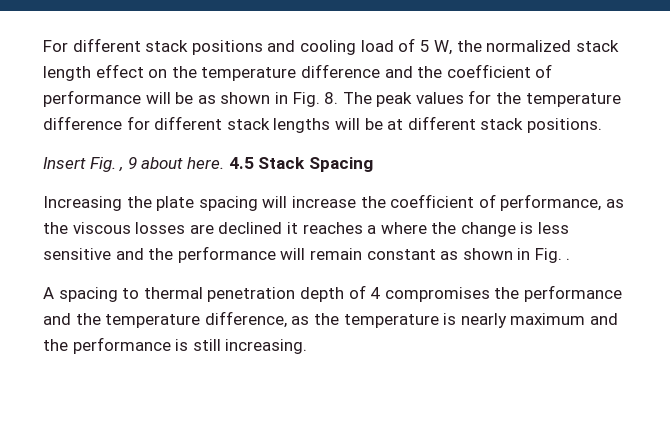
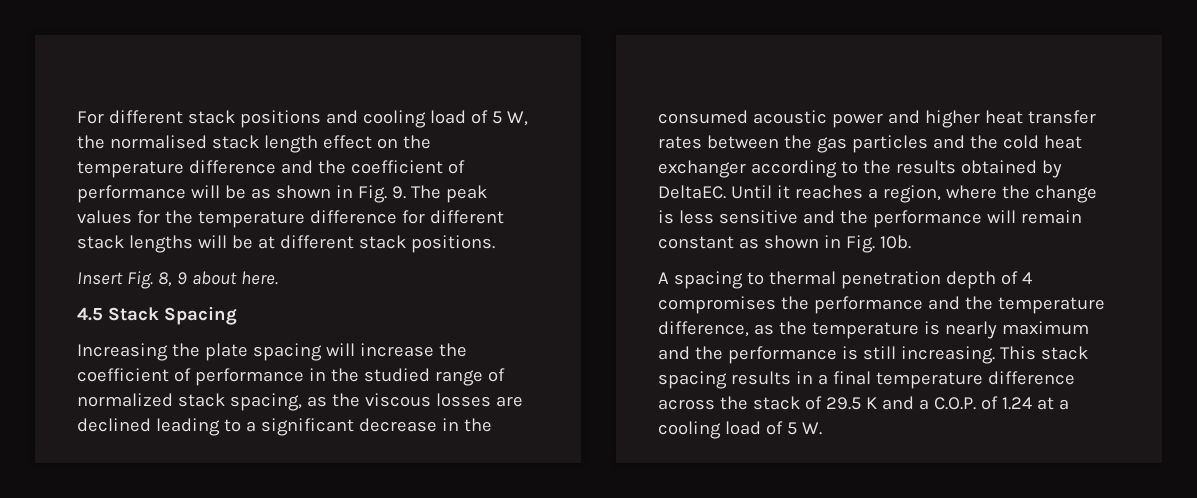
- For different stack positions and cooling load of 5 W, the normalized stack length effect on the temperature difference and the coefficient of performance will be as shown in Fig. 8. The peak values for the temperature difference for different stack lengths will be at different stack positions.
+ For different stack positions and cooling load of 5 W, the normalised stack length effect on the temperature difference and the coefficient of performance will be as shown in Fig. 9. The peak values for the temperature difference for different stack lengths will be at different stack positions.
- Insert Fig. , 9 about here. 4.5 Stack Spacing
+ Insert Fig. 8, 9 about here.
+ 4.5 Stack Spacing
- Increasing the plate spacing will increase the coefficient of performance, as the viscous losses are declined it reaches a where the change is less sensitive and the performance will remain constant as shown in Fig. .
+ Increasing the plate spacing will increase the coefficient of performance in the studied range of normalized stack spacing, as the viscous losses are declined leading to a significant decrease in the consumed acoustic power and higher heat transfer rates between the gas particles and the cold heat exchanger according to the results obtained by DeltaEC. Until it reaches a region, where the change is less sensitive and the performance will remain constant as shown in Fig. 10b.
+ This stack spacing results in a final temperature difference across the stack of 29.5 K and a C.O.P. of 1.24 at a cooling load of 5 W.

